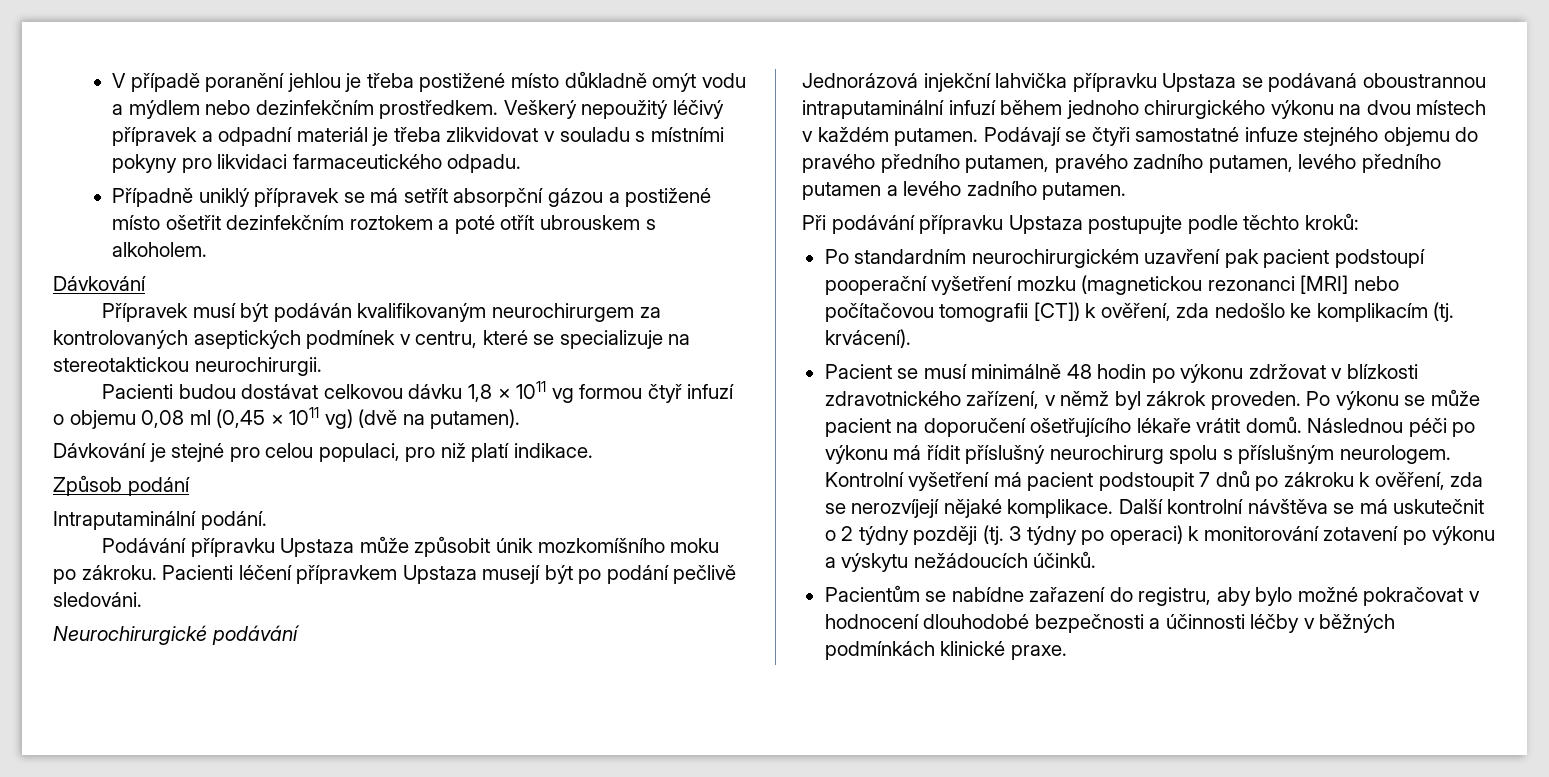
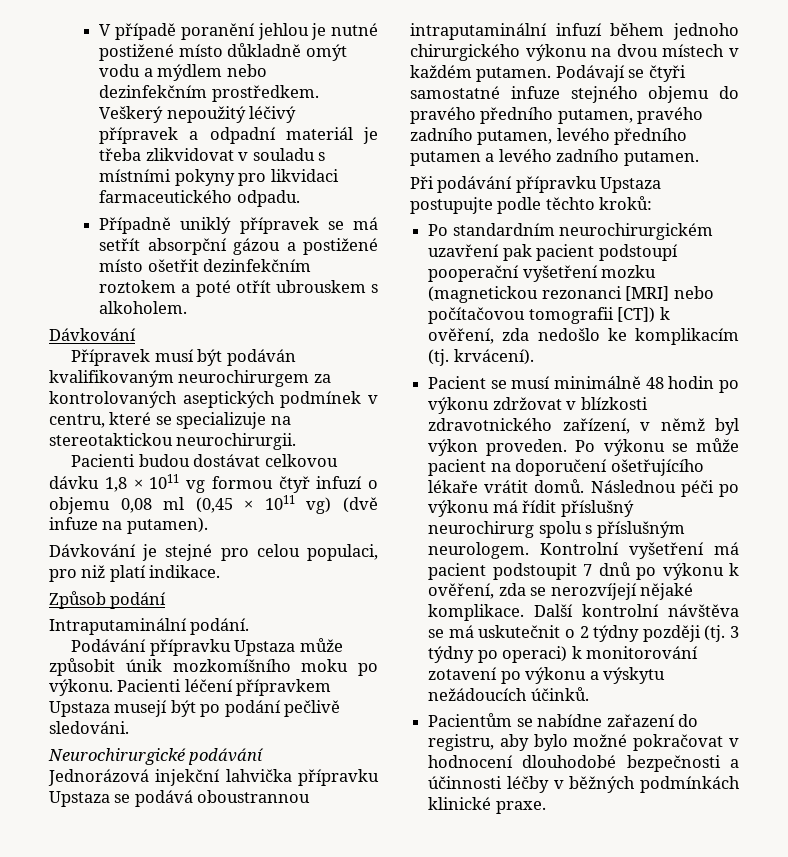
- V případě poranění jehlou je třeba postižené místo důkladně omýt vodu a mýdlem nebo dezinfekčním prostředkem.
+ V případě poranění jehlou je nutné postižené místo důkladně omýt vodu a mýdlem nebo dezinfekčním prostředkem.
- Pacienti budou dostávat celkovou dávku 1,8 × 1011 vg formou čtyř infuzí o objemu 0,08 ml (0,45 × 1011 vg) (dvě na putamen).
+ Pacienti budou dostávat celkovou dávku 1,8 × 1011 vg formou čtyř infuzí o objemu 0,08 ml (0,45 × 1011 vg) (dvě infuze na putamen).
- Podávání přípravku Upstaza může způsobit únik mozkomíšního moku po zákroku.
+ Podávání přípravku Upstaza může způsobit únik mozkomíšního moku po výkonu.
- Jednorázová injekční lahvička přípravku Upstaza se podávaná oboustrannou intraputaminální infuzí během jednoho chirurgického výkonu na dvou místech v každém putamen.
+ Jednorázová injekční lahvička přípravku Upstaza se podává oboustrannou intraputaminální infuzí během jednoho chirurgického výkonu na dvou místech v každém putamen.
- Pacient se musí minimálně 48 hodin po výkonu zdržovat v blízkosti zdravotnického zařízení, v němž byl zákrok proveden.
+ Pacient se musí minimálně 48 hodin po výkonu zdržovat v blízkosti zdravotnického zařízení, v němž byl výkon proveden.
- Kontrolní vyšetření má pacient podstoupit 7 dnů po zákroku k ověření, zda se nerozvíjejí nějaké komplikace.
+ Kontrolní vyšetření má pacient podstoupit 7 dnů po výkonu k ověření, zda se nerozvíjejí nějaké komplikace.

